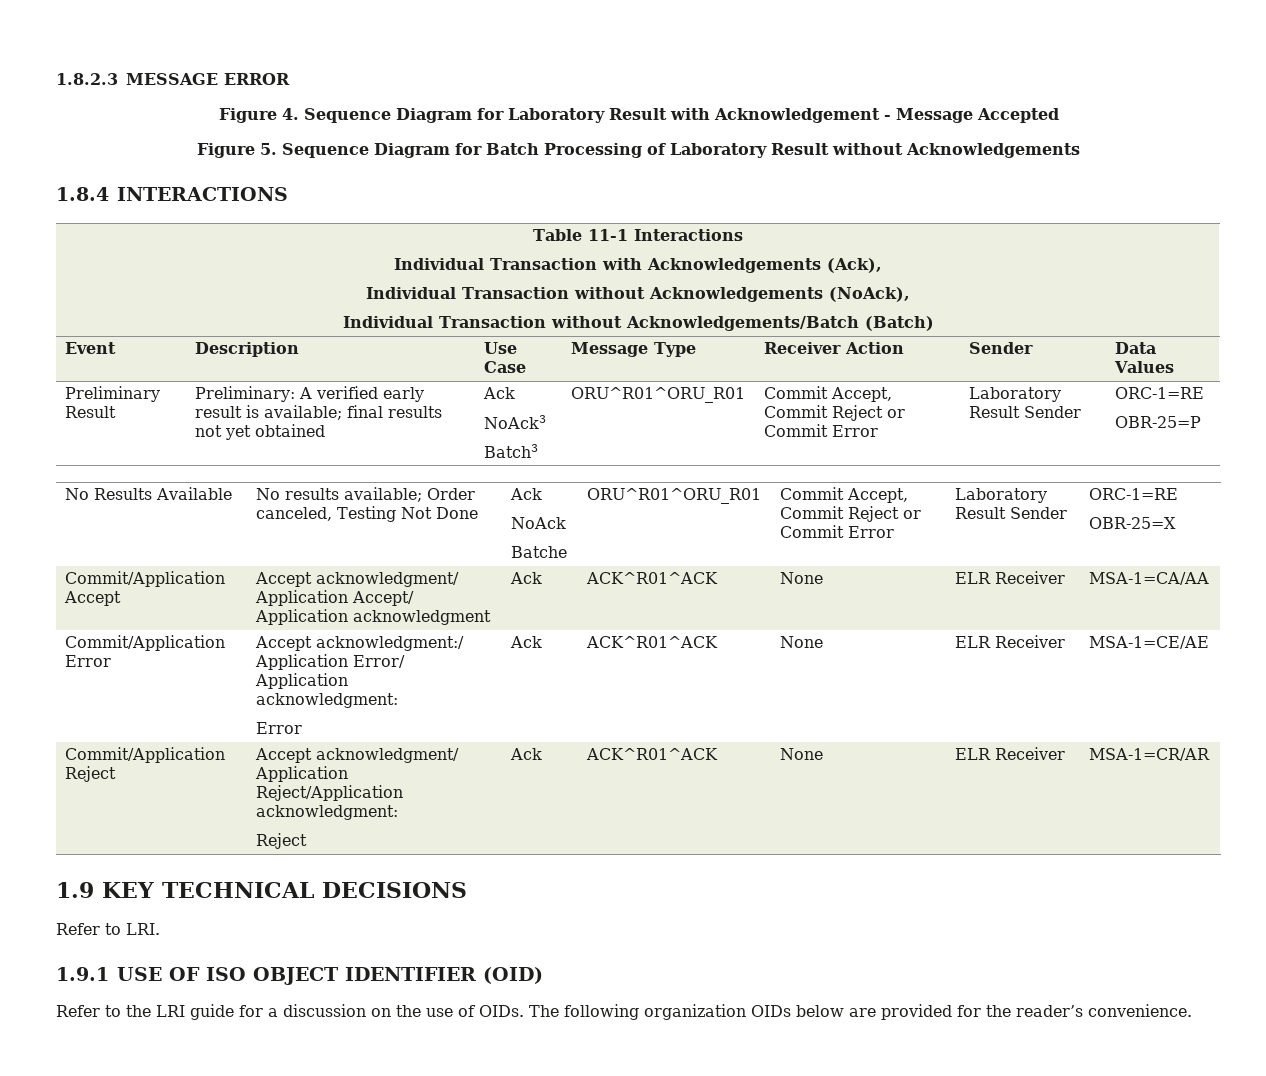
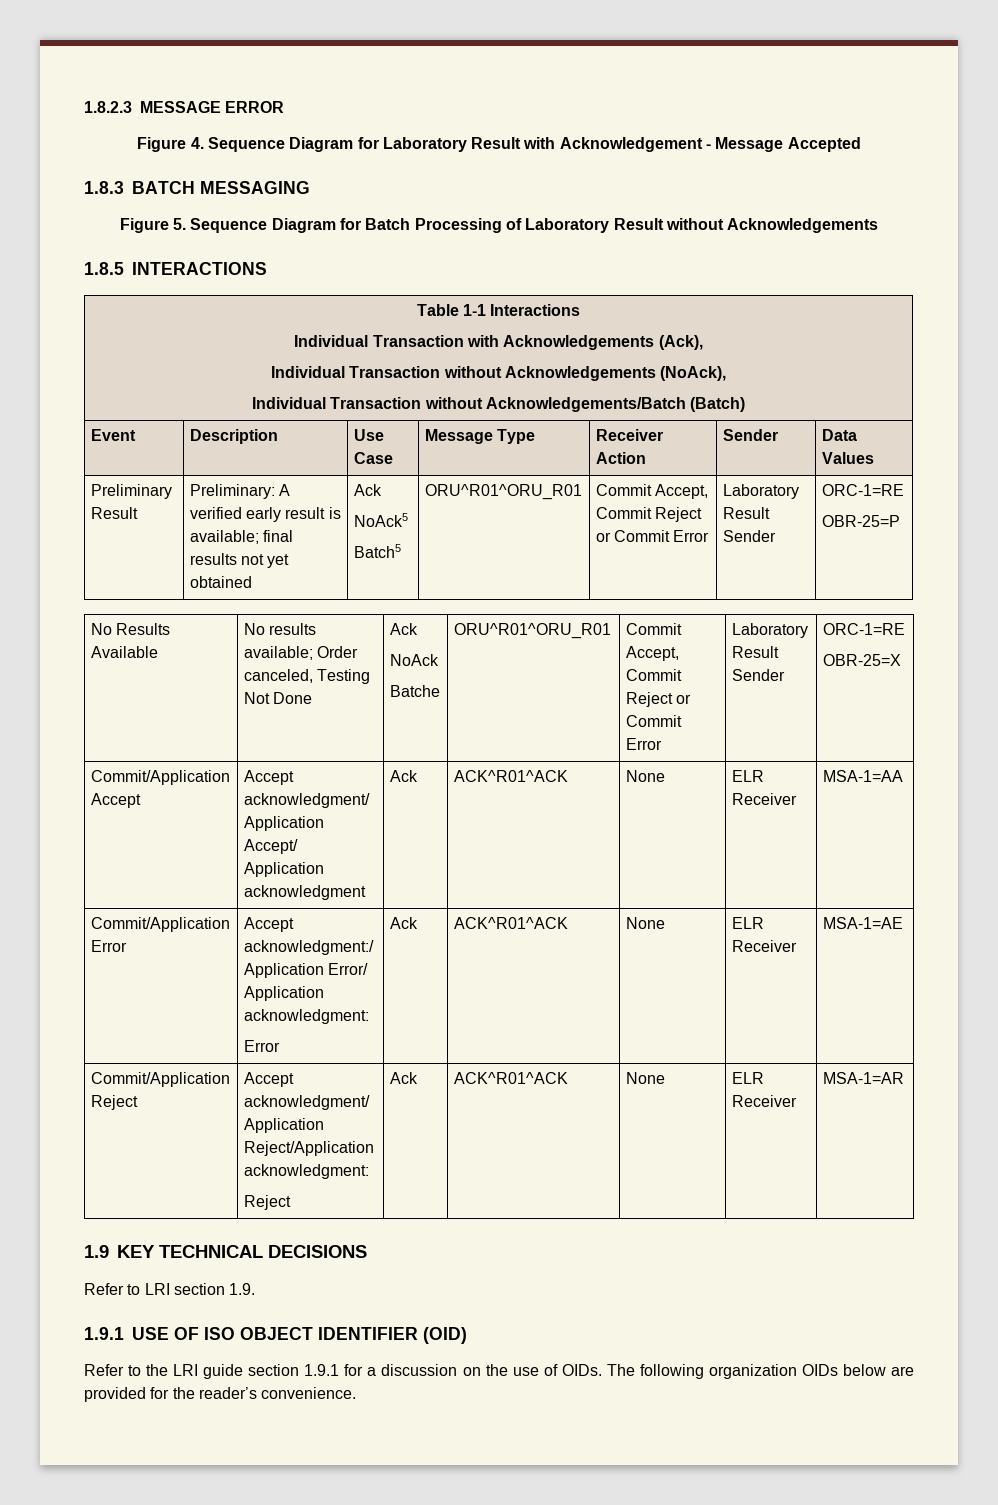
+ 1.8.3 BATCH MESSAGING
- 1.8.4 INTERACTIONS
+ 1.8.5 INTERACTIONS
- Table 11-1 Interactions
+ Table 1-1 Interactions
  Preliminary Result | Preliminary: A verified early result is available; final results not yet obtained | Ack
- NoAck3
- Batch3 | ORU^R01^ORU_R01 | Commit Accept, Commit Reject or Commit Error | Laboratory Result Sender | ORC-1=RE
+ NoAck5
+ Batch5 | ORU^R01^ORU_R01 | Commit Accept, Commit Reject or Commit Error | Laboratory Result Sender | ORC-1=RE
- Commit/Application Accept | Accept acknowledgment/ Application Accept/ Application acknowledgment | Ack | ACK^R01^ACK | None | ELR Receiver | MSA-1=CA/AA
+ Commit/Application Accept | Accept acknowledgment/ Application Accept/ Application acknowledgment | Ack | ACK^R01^ACK | None | ELR Receiver | MSA-1=AA
  Commit/Application Error | Accept acknowledgment:/ Application Error/ Application acknowledgment:
- Error | Ack | ACK^R01^ACK | None | ELR Receiver | MSA-1=CE/AE
+ Error | Ack | ACK^R01^ACK | None | ELR Receiver | MSA-1=AE
  Commit/Application Reject | Accept acknowledgment/ Application Reject/Application acknowledgment:
- Reject | Ack | ACK^R01^ACK | None | ELR Receiver | MSA-1=CR/AR
+ Reject | Ack | ACK^R01^ACK | None | ELR Receiver | MSA-1=AR
- Refer to LRI.
+ Refer to LRI section 1.9.
- Refer to the LRI guide for a discussion on the use of OIDs.
+ Refer to the LRI guide section 1.9.1 for a discussion on the use of OIDs.

